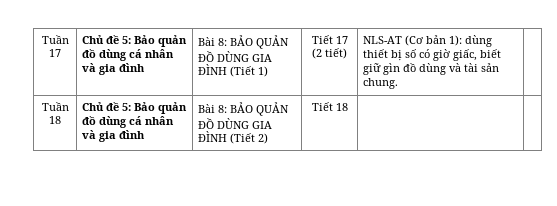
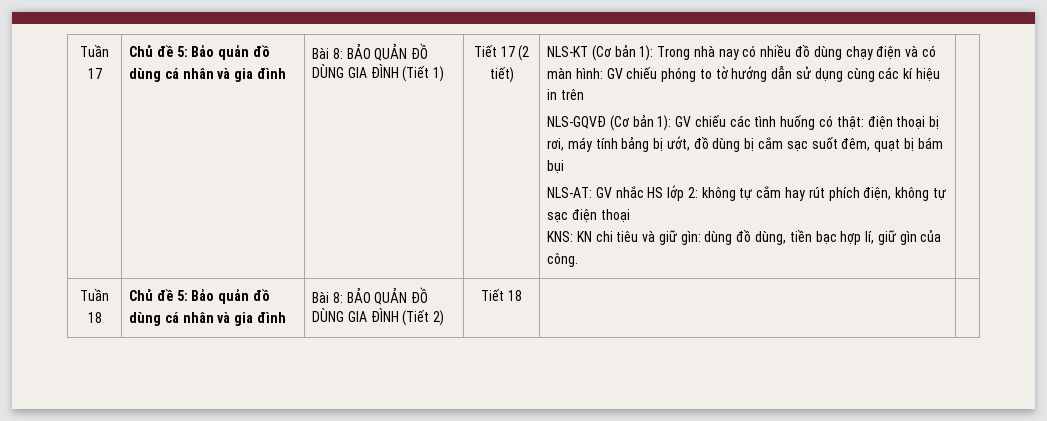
- NLS-AT (Cơ bản 1): dùng thiết bị số có giờ giấc, biết giữ gìn đồ dùng và tài sản chung.
+ NLS-KT (Cơ bản 1): Trong nhà nay có nhiều đồ dùng chạy điện và có màn hình: GV chiếu phóng to tờ hướng dẫn sử dụng cùng các kí hiệu in trên
+ NLS-GQVĐ (Cơ bản 1): GV chiếu các tình huống có thật: điện thoại bị rơi, máy tính bảng bị ướt, đồ dùng bị cắm sạc suốt đêm, quạt bị bám bụi
+ NLS-AT: GV nhắc HS lớp 2: không tự cắm hay rút phích điện, không tự sạc điện thoại
+ KNS: KN chi tiêu và giữ gìn: dùng đồ dùng, tiền bạc hợp lí, giữ gìn của công.

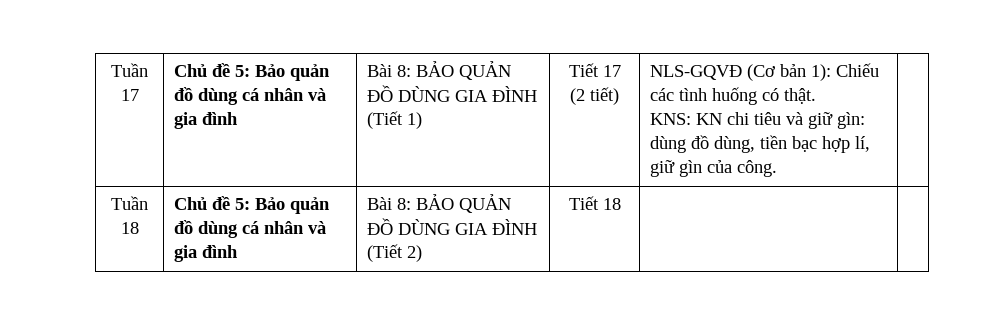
- NLS-KT (Cơ bản 1): Trong nhà nay có nhiều đồ dùng chạy điện và có màn hình: GV chiếu phóng to tờ hướng dẫn sử dụng cùng các kí hiệu in trên
- NLS-GQVĐ (Cơ bản 1): GV chiếu các tình huống có thật: điện thoại bị rơi, máy tính bảng bị ướt, đồ dùng bị cắm sạc suốt đêm, quạt bị bám bụi
- NLS-AT: GV nhắc HS lớp 2: không tự cắm hay rút phích điện, không tự sạc điện thoại
+ NLS-GQVĐ (Cơ bản 1): Chiếu các tình huống có thật.

